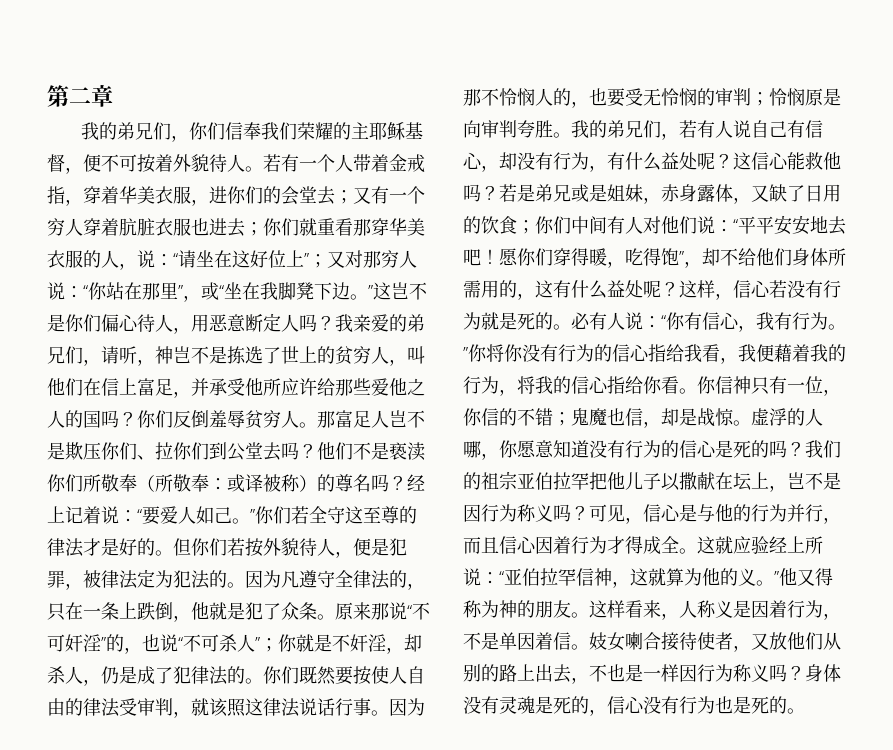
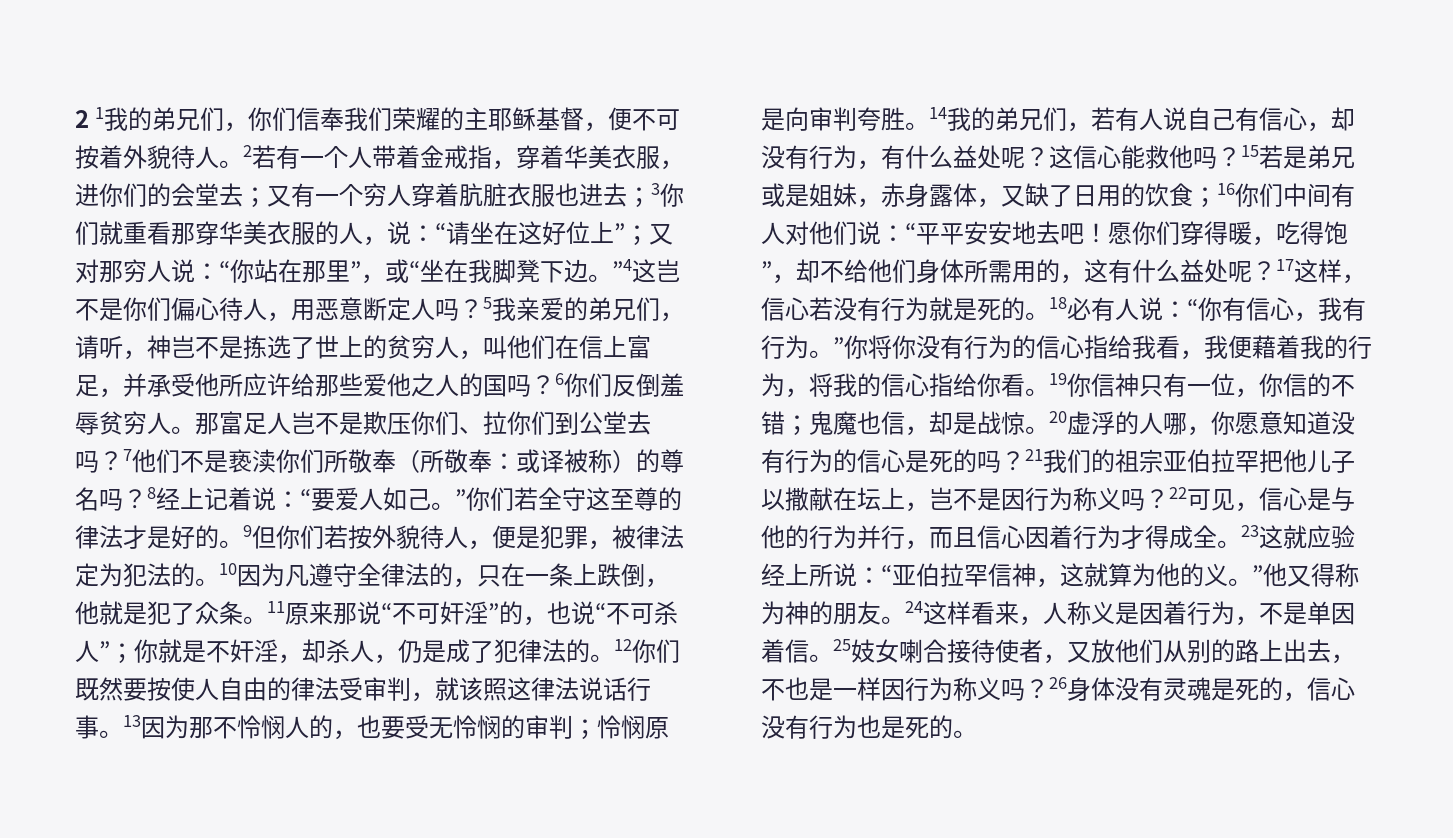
- 第二章
- 我的弟兄们，你们信奉我们荣耀的主耶稣基督，便不可按着外貌待人。
+ 2 1我的弟兄们，你们信奉我们荣耀的主耶稣基督，便不可按着外貌待人。
- 若有一个人带着金戒指，穿着华美衣服，进你们的会堂去；又有一个穷人穿着肮脏衣服也进去；你们就重看那穿华美衣服的人，说：“请坐在这好位上”；又对那穷人说：“你站在那里”，或“坐在我脚凳下边。”这岂不是你们偏心待人，用恶意断定人吗？
+ 2若有一个人带着金戒指，穿着华美衣服，进你们的会堂去；又有一个穷人穿着肮脏衣服也进去；3你们就重看那穿华美衣服的人，说：“请坐在这好位上”；又对那穷人说：“你站在那里”，或“坐在我脚凳下边。”4这岂不是你们偏心待人，用恶意断定人吗？
- 我亲爱的弟兄们，请听，神岂不是拣选了世上的贫穷人，叫他们在信上富足，并承受他所应许给那些爱他之人的国吗？
+ 5我亲爱的弟兄们，请听，神岂不是拣选了世上的贫穷人，叫他们在信上富足，并承受他所应许给那些爱他之人的国吗？
- 你们反倒羞辱贫穷人。
+ 6你们反倒羞辱贫穷人。
- 他们不是亵渎你们所敬奉（所敬奉：或译被称）的尊名吗？
+ 7他们不是亵渎你们所敬奉（所敬奉：或译被称）的尊名吗？
- 经上记着说：“要爱人如己。”你们若全守这至尊的律法才是好的。
+ 8经上记着说：“要爱人如己。”你们若全守这至尊的律法才是好的。
- 但你们若按外貌待人，便是犯罪，被律法定为犯法的。
+ 9但你们若按外貌待人，便是犯罪，被律法定为犯法的。
- 因为凡遵守全律法的，只在一条上跌倒，他就是犯了众条。
+ 10因为凡遵守全律法的，只在一条上跌倒，他就是犯了众条。
- 原来那说“不可奸淫”的，也说“不可杀人”；你就是不奸淫，却杀人，仍是成了犯律法的。
+ 11原来那说“不可奸淫”的，也说“不可杀人”；你就是不奸淫，却杀人，仍是成了犯律法的。
- 你们既然要按使人自由的律法受审判，就该照这律法说话行事。
+ 12你们既然要按使人自由的律法受审判，就该照这律法说话行事。
- 因为那不怜悯人的，也要受无怜悯的审判；怜悯原是向审判夸胜。
+ 13因为那不怜悯人的，也要受无怜悯的审判；怜悯原是向审判夸胜。
- 我的弟兄们，若有人说自己有信心，却没有行为，有什么益处呢？
+ 14我的弟兄们，若有人说自己有信心，却没有行为，有什么益处呢？
- 若是弟兄或是姐妹，赤身露体，又缺了日用的饮食；你们中间有人对他们说：“平平安安地去吧！
+ 15若是弟兄或是姐妹，赤身露体，又缺了日用的饮食；16你们中间有人对他们说：“平平安安地去吧！
- 这样，信心若没有行为就是死的。
+ 17这样，信心若没有行为就是死的。
- 必有人说：“你有信心，我有行为。”你将你没有行为的信心指给我看，我便藉着我的行为，将我的信心指给你看。
+ 18必有人说：“你有信心，我有行为。”你将你没有行为的信心指给我看，我便藉着我的行为，将我的信心指给你看。
- 你信神只有一位，你信的不错；鬼魔也信，却是战惊。
+ 19你信神只有一位，你信的不错；鬼魔也信，却是战惊。
- 虚浮的人哪，你愿意知道没有行为的信心是死的吗？
+ 20虚浮的人哪，你愿意知道没有行为的信心是死的吗？
- 我们的祖宗亚伯拉罕把他儿子以撒献在坛上，岂不是因行为称义吗？
+ 21我们的祖宗亚伯拉罕把他儿子以撒献在坛上，岂不是因行为称义吗？
- 可见，信心是与他的行为并行，而且信心因着行为才得成全。
+ 22可见，信心是与他的行为并行，而且信心因着行为才得成全。
- 这就应验经上所说：“亚伯拉罕信神，这就算为他的义。”他又得称为神的朋友。
+ 23这就应验经上所说：“亚伯拉罕信神，这就算为他的义。”他又得称为神的朋友。
- 这样看来，人称义是因着行为，不是单因着信。
+ 24这样看来，人称义是因着行为，不是单因着信。
- 妓女喇合接待使者，又放他们从别的路上出去，不也是一样因行为称义吗？
+ 25妓女喇合接待使者，又放他们从别的路上出去，不也是一样因行为称义吗？
- 身体没有灵魂是死的，信心没有行为也是死的。
+ 26身体没有灵魂是死的，信心没有行为也是死的。

